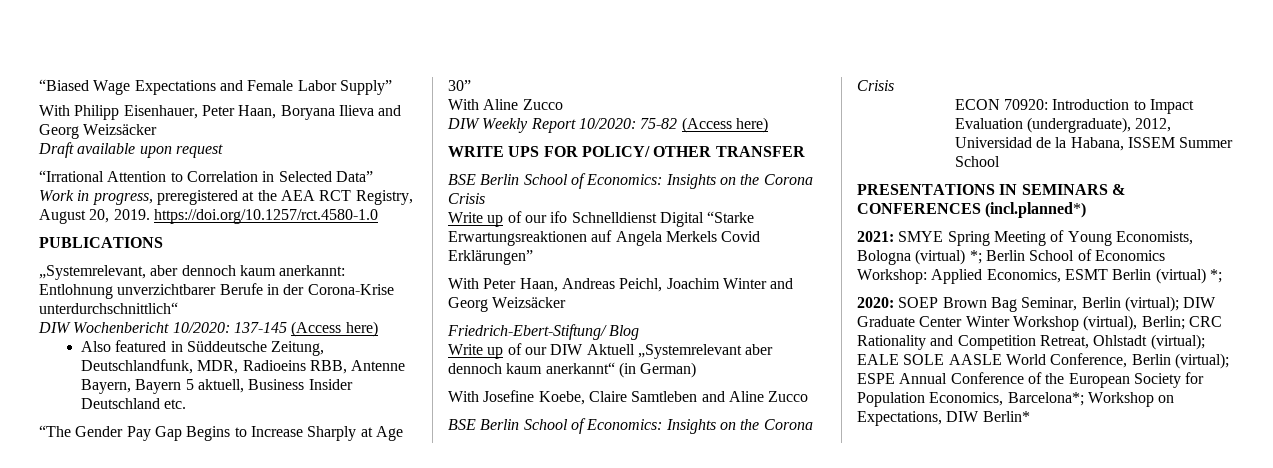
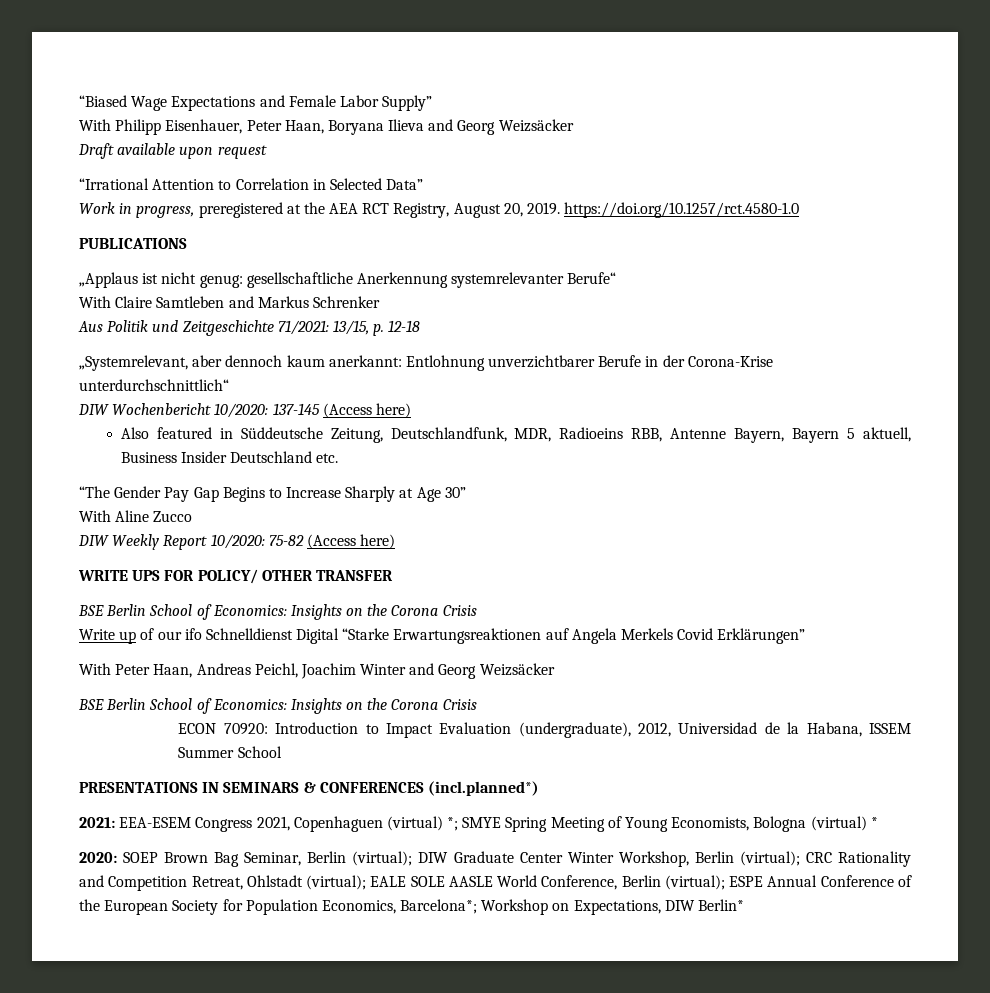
+ „Applaus ist nicht genug: gesellschaftliche Anerkennung systemrelevanter Berufe“
+ With Claire Samtleben and Markus Schrenker
+ Aus Politik und Zeitgeschichte 71/2021: 13/15, p. 12-18
- Friedrich-Ebert-Stiftung/ Blog
- Write up of our DIW Aktuell „Systemrelevant aber dennoch kaum anerkannt“ (in German)
- With Josefine Koebe, Claire Samtleben and Aline Zucco
- 2021: SMYE Spring Meeting of Young Economists, Bologna (virtual) *; Berlin School of Economics Workshop: Applied Economics, ESMT Berlin (virtual) *;
+ 2021: EEA-ESEM Congress 2021, Copenhaguen (virtual) *; SMYE Spring Meeting of Young Economists, Bologna (virtual) *
- 2020: SOEP Brown Bag Seminar, Berlin (virtual); DIW Graduate Center Winter Workshop (virtual), Berlin; CRC Rationality and Competition Retreat, Ohlstadt (virtual); EALE SOLE AASLE World Conference, Berlin (virtual); ESPE Annual Conference of the European Society for Population Economics, Barcelona*; Workshop on Expectations, DIW Berlin*
+ 2020: SOEP Brown Bag Seminar, Berlin (virtual); DIW Graduate Center Winter Workshop, Berlin (virtual); CRC Rationality and Competition Retreat, Ohlstadt (virtual); EALE SOLE AASLE World Conference, Berlin (virtual); ESPE Annual Conference of the European Society for Population Economics, Barcelona*; Workshop on Expectations, DIW Berlin*

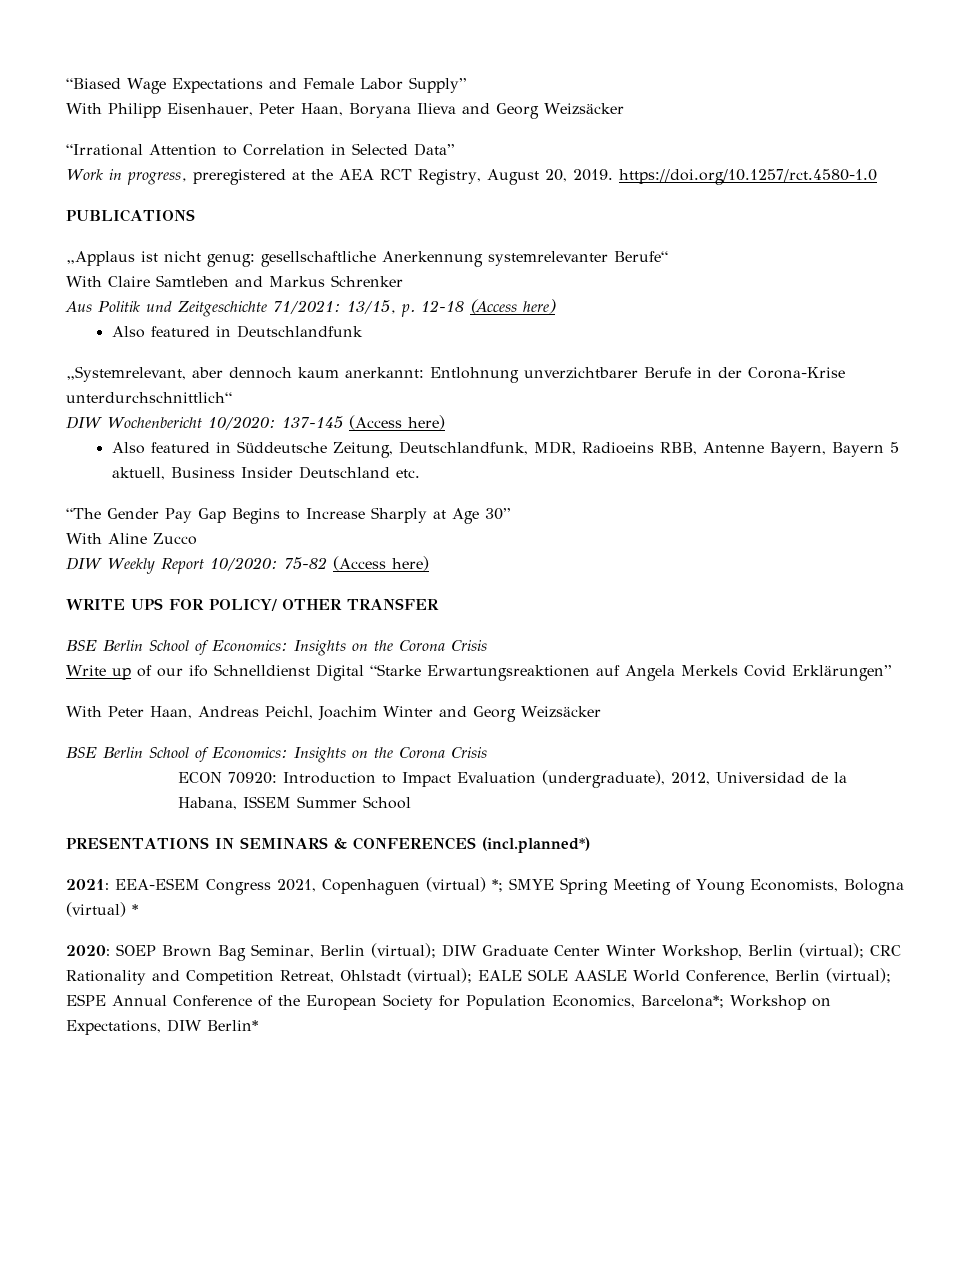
- Draft available upon request
- Aus Politik und Zeitgeschichte 71/2021: 13/15, p. 12-18
+ Aus Politik und Zeitgeschichte 71/2021: 13/15, p. 12-18 (Access here)
+ Also featured in Deutschlandfunk

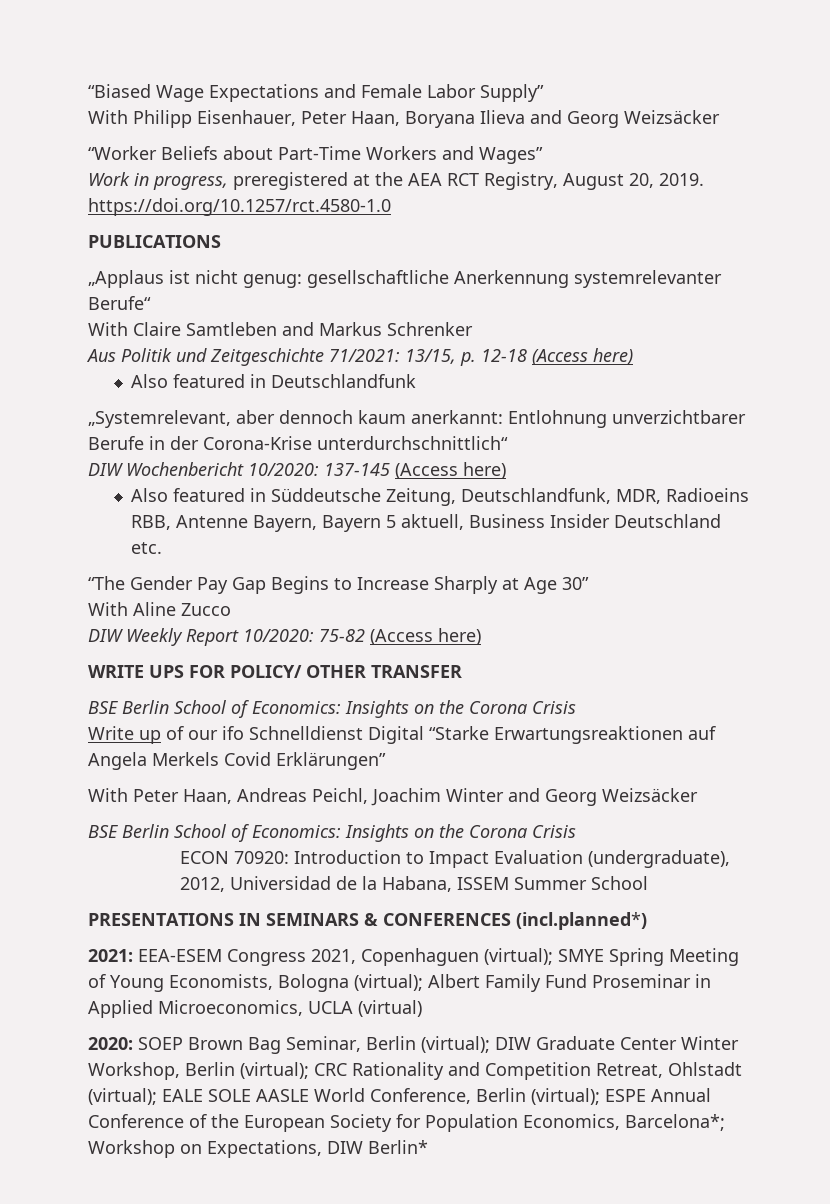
- “Irrational Attention to Correlation in Selected Data”
+ “Worker Beliefs about Part-Time Workers and Wages”
- 2021: EEA-ESEM Congress 2021, Copenhaguen (virtual) *; SMYE Spring Meeting of Young Economists, Bologna (virtual) *
+ 2021: EEA-ESEM Congress 2021, Copenhaguen (virtual); SMYE Spring Meeting of Young Economists, Bologna (virtual); Albert Family Fund Proseminar in Applied Microeconomics, UCLA (virtual)

